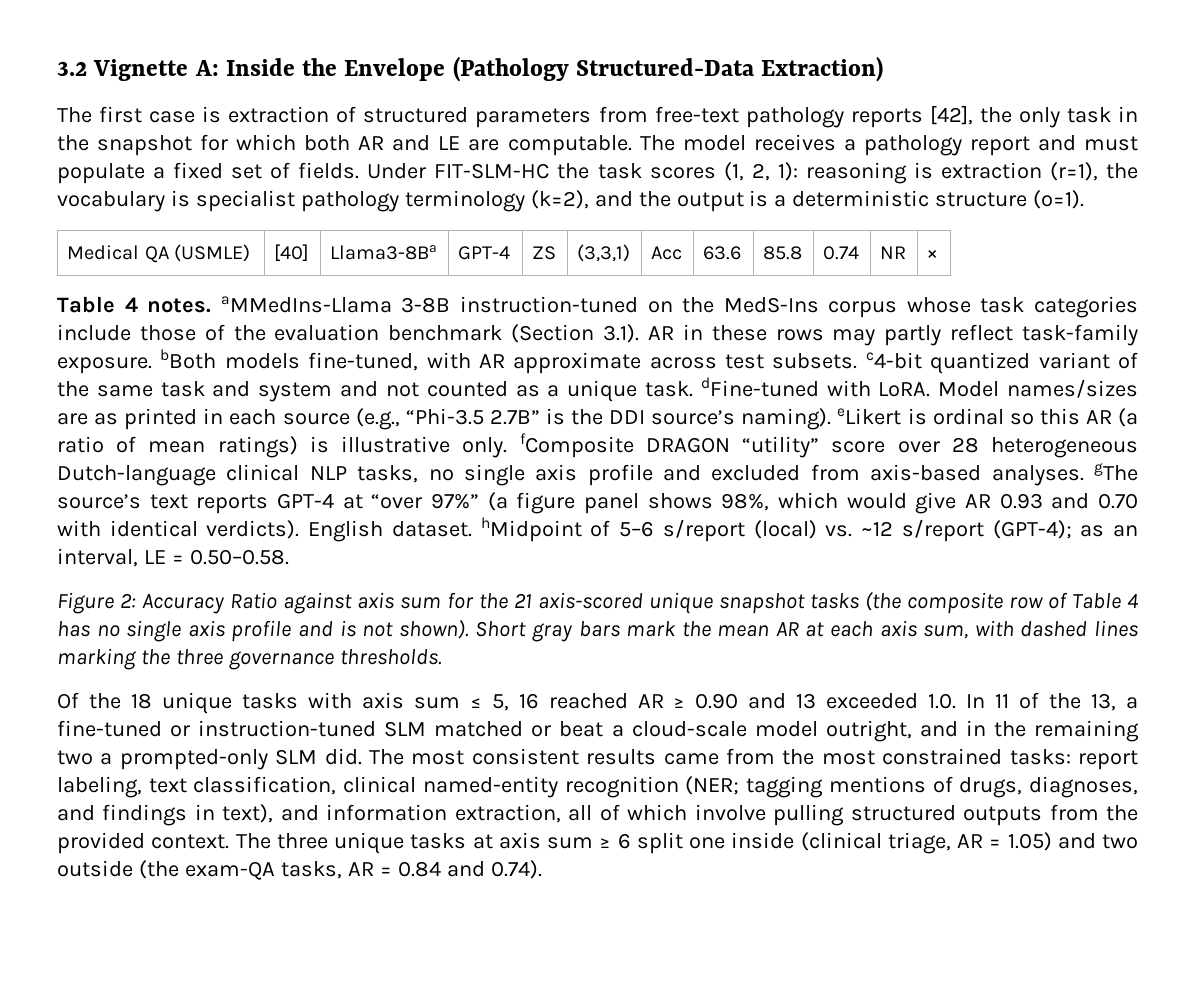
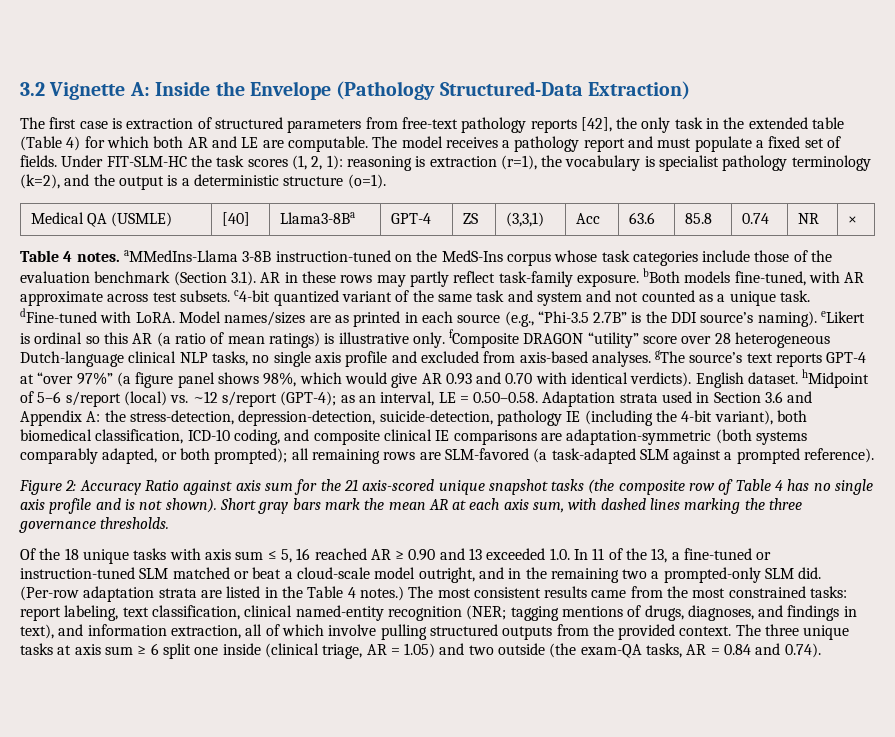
- The first case is extraction of structured parameters from free-text pathology reports [42], the only task in the snapshot for which both AR and LE are computable.
+ The first case is extraction of structured parameters from free-text pathology reports [42], the only task in the extended table (Table 4) for which both AR and LE are computable.
- English dataset. hMidpoint of 5–6 s/report (local) vs. ~12 s/report (GPT-4); as an interval, LE = 0.50–0.58.
+ English dataset. hMidpoint of 5–6 s/report (local) vs. ~12 s/report (GPT-4); as an interval, LE = 0.50–0.58. Adaptation strata used in Section 3.6 and Appendix A: the stress-detection, depression-detection, suicide-detection, pathology IE (including the 4-bit variant), both biomedical classification, ICD-10 coding, and composite clinical IE comparisons are adaptation-symmetric (both systems comparably adapted, or both prompted); all remaining rows are SLM-favored (a task-adapted SLM against a prompted reference).
+ (Per-row adaptation strata are listed in the Table 4 notes.)

